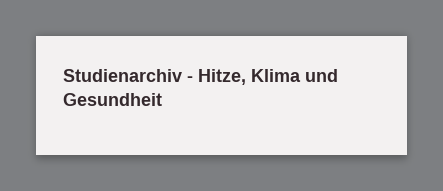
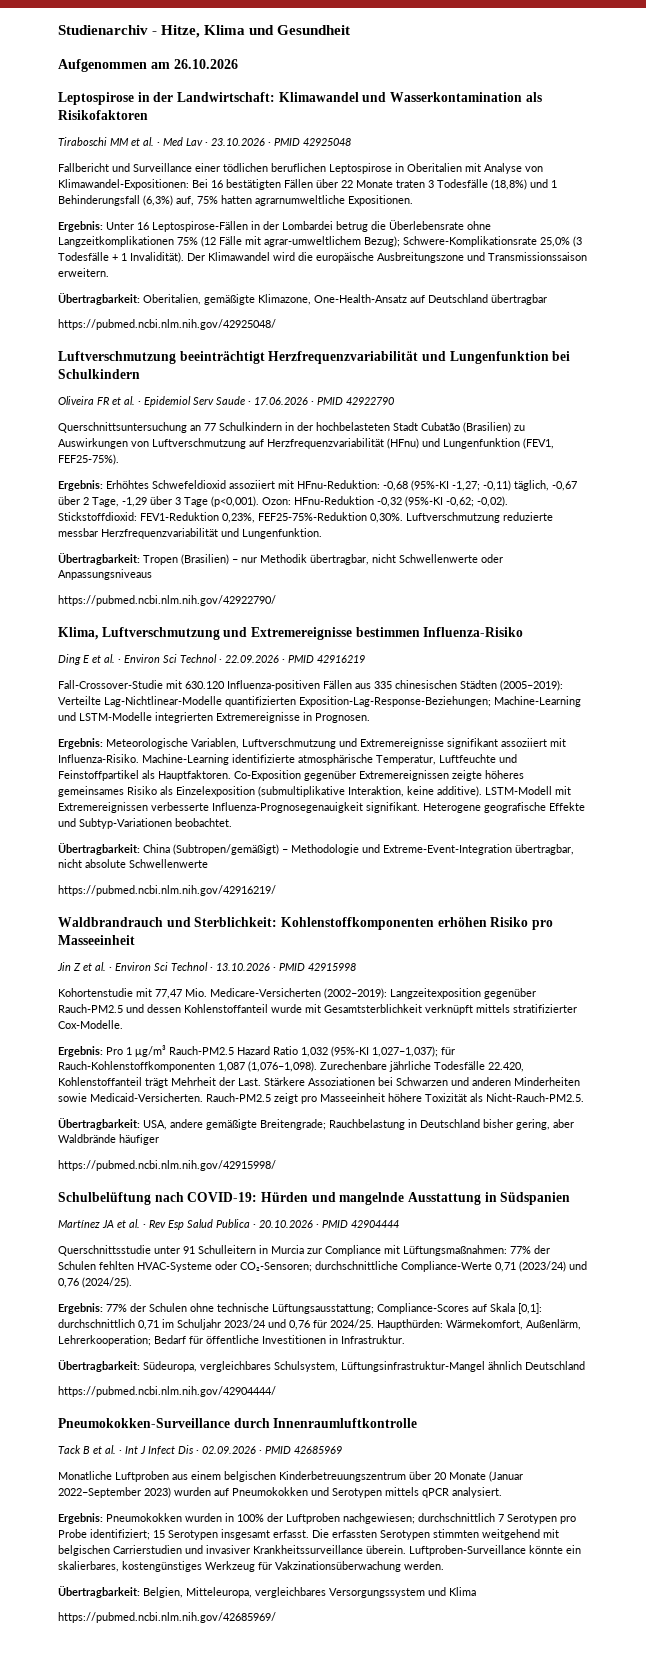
+ Aufgenommen am 26.10.2026
+ Leptospirose in der Landwirtschaft: Klimawandel und Wasserkontamination als Risikofaktoren
+ Tiraboschi MM et al. · Med Lav · 23.10.2026 · PMID 42925048
+ Fallbericht und Surveillance einer tödlichen beruflichen Leptospirose in Oberitalien mit Analyse von Klimawandel-Expositionen: Bei 16 bestätigten Fällen über 22 Monate traten 3 Todesfälle (18,8%) und 1 Behinderungsfall (6,3%) auf, 75% hatten agrarnumweltliche Expositionen.
+ Ergebnis: Unter 16 Leptospirose-Fällen in der Lombardei betrug die Überlebensrate ohne Langzeitkomplikationen 75% (12 Fälle mit agrar-umweltlichem Bezug); Schwere-Komplikationsrate 25,0% (3 Todesfälle + 1 Invalidität). Der Klimawandel wird die europäische Ausbreitungszone und Transmissionssaison erweitern.
+ Übertragbarkeit: Oberitalien, gemäßigte Klimazone, One-Health-Ansatz auf Deutschland übertragbar
+ https://pubmed.ncbi.nlm.nih.gov/42925048/
+ Luftverschmutzung beeinträchtigt Herzfrequenzvariabilität und Lungenfunktion bei Schulkindern
+ Oliveira FR et al. · Epidemiol Serv Saude · 17.06.2026 · PMID 42922790
+ Querschnittsuntersuchung an 77 Schulkindern in der hochbelasteten Stadt Cubatão (Brasilien) zu Auswirkungen von Luftverschmutzung auf Herzfrequenzvariabilität (HFnu) und Lungenfunktion (FEV1, FEF25-75%).
+ Ergebnis: Erhöhtes Schwefeldioxid assoziiert mit HFnu-Reduktion: -0,68 (95%-KI -1,27; -0,11) täglich, -0,67 über 2 Tage, -1,29 über 3 Tage (p<0,001). Ozon: HFnu-Reduktion -0,32 (95%-KI -0,62; -0,02). Stickstoffdioxid: FEV1-Reduktion 0,23%, FEF25-75%-Reduktion 0,30%. Luftverschmutzung reduzierte messbar Herzfrequenzvariabilität und Lungenfunktion.
+ Übertragbarkeit: Tropen (Brasilien) – nur Methodik übertragbar, nicht Schwellenwerte oder Anpassungsniveaus
+ https://pubmed.ncbi.nlm.nih.gov/42922790/
+ Klima, Luftverschmutzung und Extremereignisse bestimmen Influenza-Risiko
+ Ding E et al. · Environ Sci Technol · 22.09.2026 · PMID 42916219
+ Fall-Crossover-Studie mit 630.120 Influenza-positiven Fällen aus 335 chinesischen Städten (2005–2019): Verteilte Lag-Nichtlinear-Modelle quantifizierten Exposition-Lag-Response-Beziehungen; Machine-Learning und LSTM-Modelle integrierten Extremereignisse in Prognosen.
+ Ergebnis: Meteorologische Variablen, Luftverschmutzung und Extremereignisse signifikant assoziiert mit Influenza-Risiko. Machine-Learning identifizierte atmosphärische Temperatur, Luftfeuchte und Feinstoffpartikel als Hauptfaktoren. Co-Exposition gegenüber Extremereignissen zeigte höheres gemeinsames Risiko als Einzelexposition (submultiplikative Interaktion, keine additive). LSTM-Modell mit Extremereignissen verbesserte Influenza-Prognosegenauigkeit signifikant. Heterogene geografische Effekte und Subtyp-Variationen beobachtet.
+ Übertragbarkeit: China (Subtropen/gemäßigt) – Methodologie und Extreme-Event-Integration übertragbar, nicht absolute Schwellenwerte
+ https://pubmed.ncbi.nlm.nih.gov/42916219/
+ Waldbrandrauch und Sterblichkeit: Kohlenstoffkomponenten erhöhen Risiko pro Masseeinheit
+ Jin Z et al. · Environ Sci Technol · 13.10.2026 · PMID 42915998
+ Kohortenstudie mit 77,47 Mio. Medicare-Versicherten (2002–2019): Langzeitexposition gegenüber Rauch-PM2.5 und dessen Kohlenstoffanteil wurde mit Gesamtsterblichkeit verknüpft mittels stratifizierter Cox-Modelle.
+ Ergebnis: Pro 1 μg/m³ Rauch-PM2.5 Hazard Ratio 1,032 (95%-KI 1,027–1,037); für Rauch-Kohlenstoffkomponenten 1,087 (1,076–1,098). Zurechenbare jährliche Todesfälle 22.420, Kohlenstoffanteil trägt Mehrheit der Last. Stärkere Assoziationen bei Schwarzen und anderen Minderheiten sowie Medicaid-Versicherten. Rauch-PM2.5 zeigt pro Masseeinheit höhere Toxizität als Nicht-Rauch-PM2.5.
+ Übertragbarkeit: USA, andere gemäßigte Breitengrade; Rauchbelastung in Deutschland bisher gering, aber Waldbrände häufiger
+ https://pubmed.ncbi.nlm.nih.gov/42915998/
+ Schulbelüftung nach COVID-19: Hürden und mangelnde Ausstattung in Südspanien
+ Martínez JA et al. · Rev Esp Salud Publica · 20.10.2026 · PMID 42904444
+ Querschnittsstudie unter 91 Schulleitern in Murcia zur Compliance mit Lüftungsmaßnahmen: 77% der Schulen fehlten HVAC-Systeme oder CO₂-Sensoren; durchschnittliche Compliance-Werte 0,71 (2023/24) und 0,76 (2024/25).
+ Ergebnis: 77% der Schulen ohne technische Lüftungsausstattung; Compliance-Scores auf Skala [0,1]: durchschnittlich 0,71 im Schuljahr 2023/24 und 0,76 für 2024/25. Haupthürden: Wärmekomfort, Außenlärm, Lehrerkooperation; Bedarf für öffentliche Investitionen in Infrastruktur.
+ Übertragbarkeit: Südeuropa, vergleichbares Schulsystem, Lüftungsinfrastruktur-Mangel ähnlich Deutschland
+ https://pubmed.ncbi.nlm.nih.gov/42904444/
+ Pneumokokken-Surveillance durch Innenraumluftkontrolle
+ Tack B et al. · Int J Infect Dis · 02.09.2026 · PMID 42685969
+ Monatliche Luftproben aus einem belgischen Kinderbetreuungszentrum über 20 Monate (Januar 2022–September 2023) wurden auf Pneumokokken und Serotypen mittels qPCR analysiert.
+ Ergebnis: Pneumokokken wurden in 100% der Luftproben nachgewiesen; durchschnittlich 7 Serotypen pro Probe identifiziert; 15 Serotypen insgesamt erfasst. Die erfassten Serotypen stimmten weitgehend mit belgischen Carrierstudien und invasiver Krankheitssurveillance überein. Luftproben-Surveillance könnte ein skalierbares, kostengünstiges Werkzeug für Vakzinationsüberwachung werden.
+ Übertragbarkeit: Belgien, Mitteleuropa, vergleichbares Versorgungssystem und Klima
+ https://pubmed.ncbi.nlm.nih.gov/42685969/

